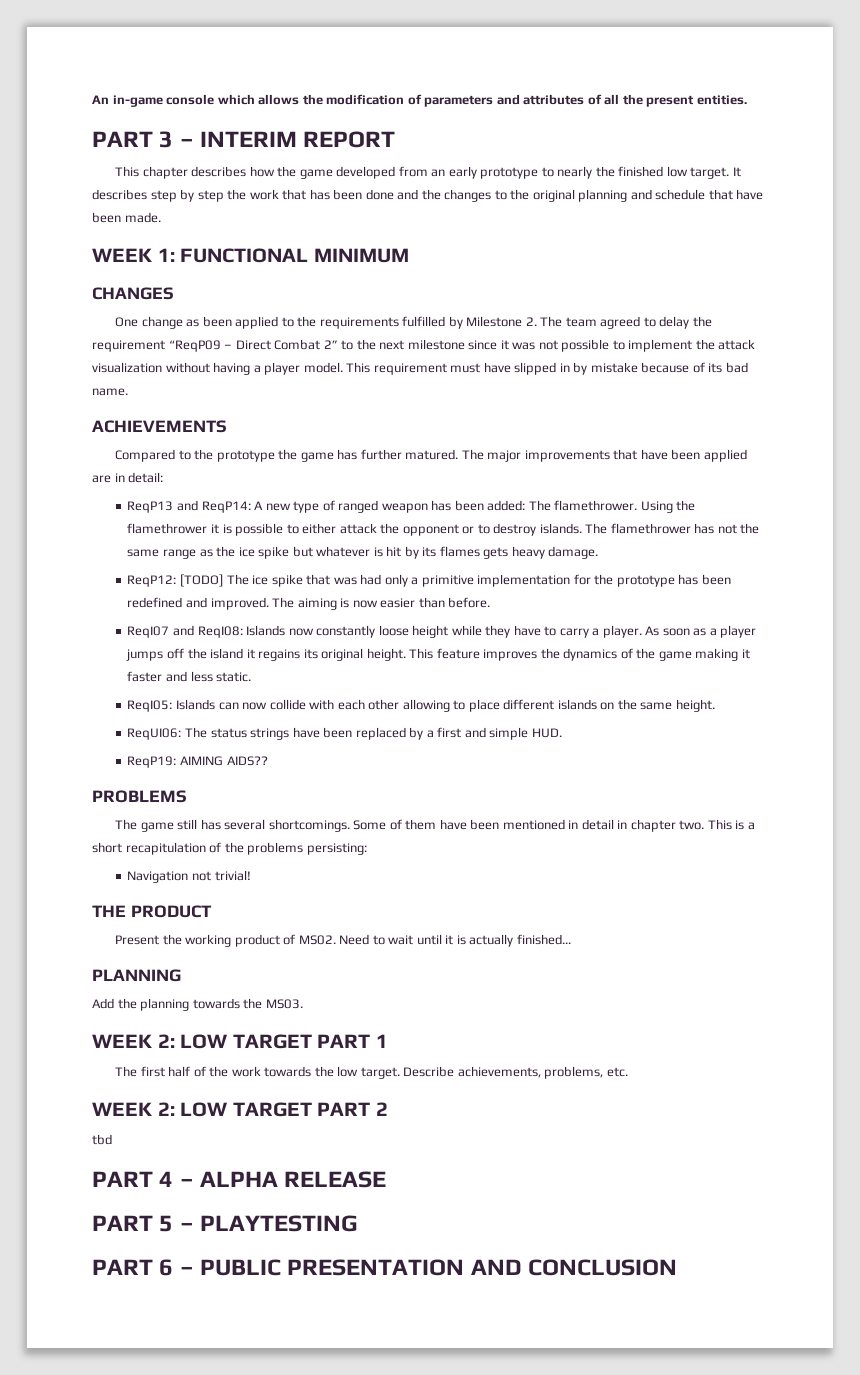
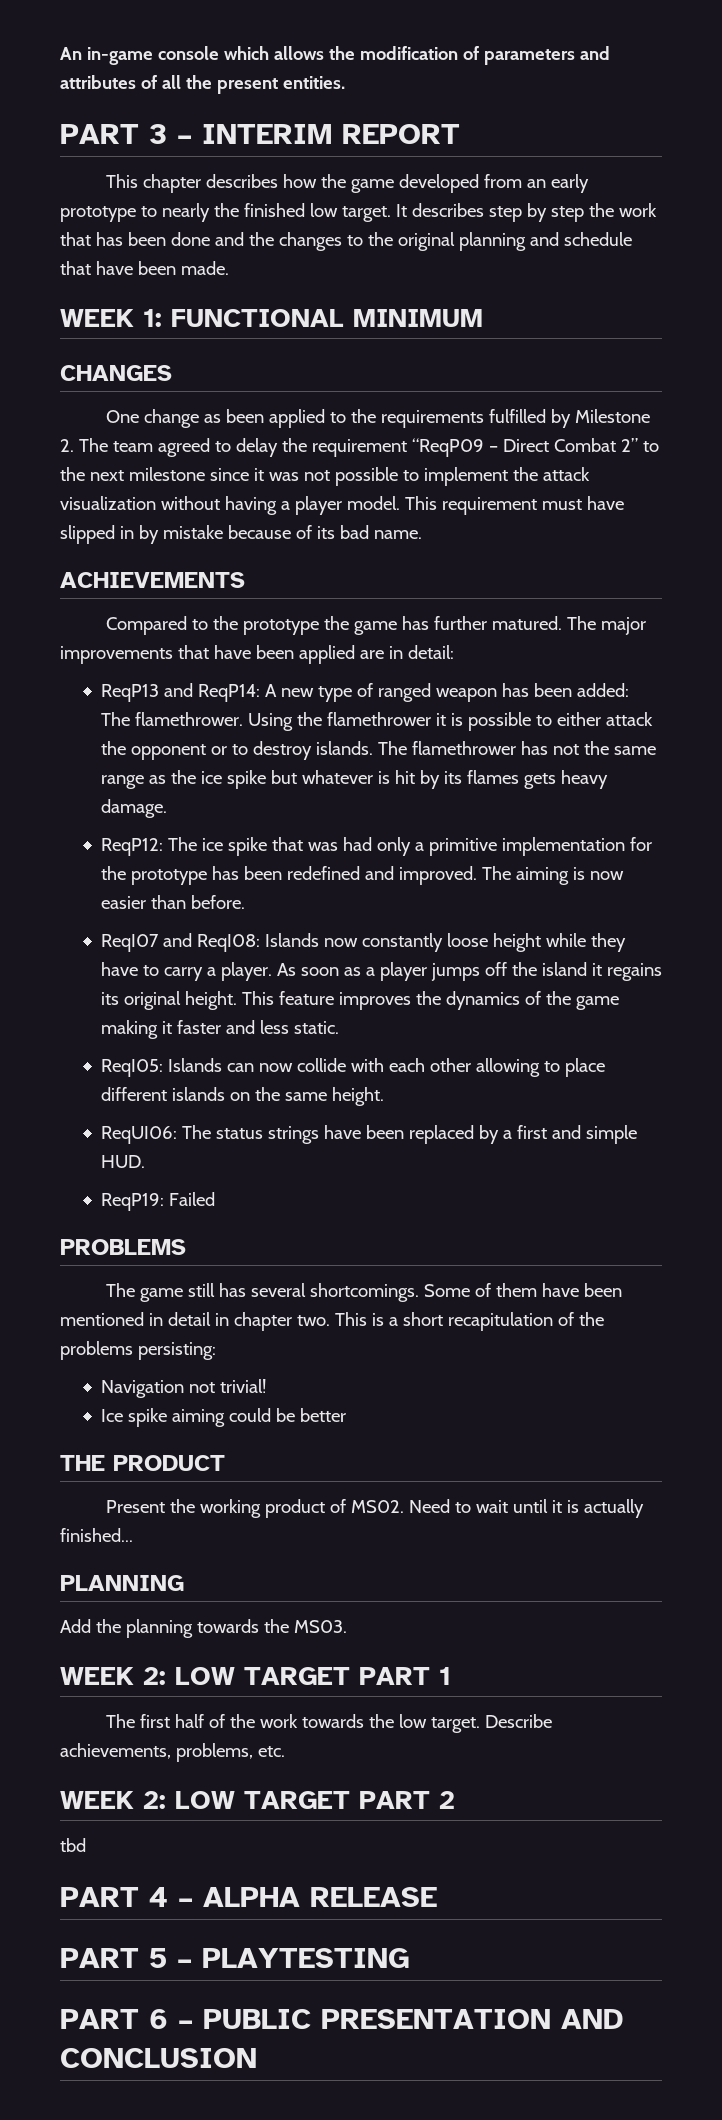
- ReqP12: [TODO] The ice spike that was had only a primitive implementation for the prototype has been redefined and improved.
+ ReqP12: The ice spike that was had only a primitive implementation for the prototype has been redefined and improved.
- ReqP19: AIMING AIDS??
+ ReqP19: Failed
+ Ice spike aiming could be better

